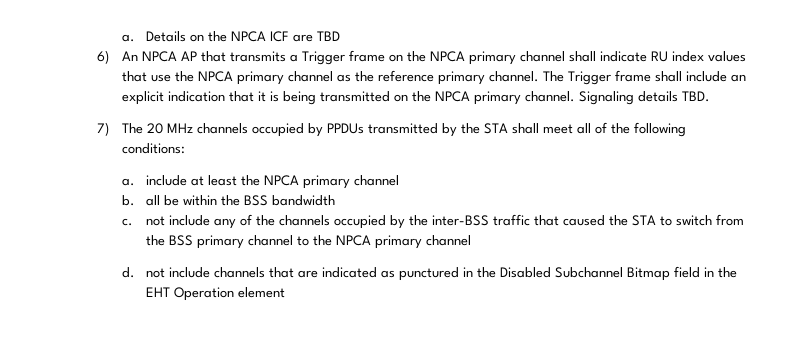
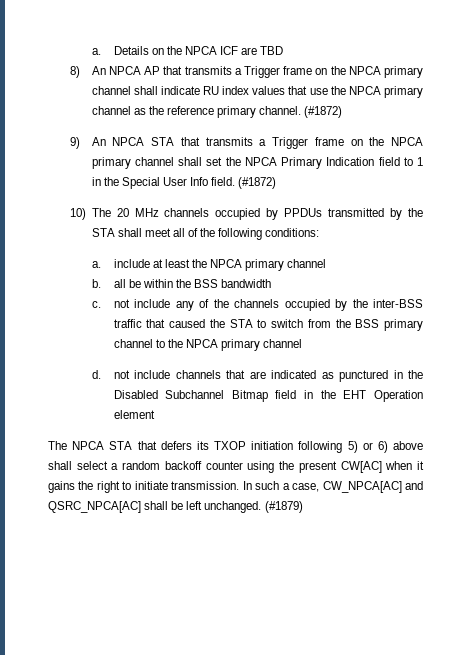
- 6) An NPCA AP that transmits a Trigger frame on the NPCA primary channel shall indicate RU index values that use the NPCA primary channel as the reference primary channel. The Trigger frame shall include an explicit indication that it is being transmitted on the NPCA primary channel. Signaling details TBD.
- 7) The 20 MHz channels occupied by PPDUs transmitted by the STA shall meet all of the following conditions:
+ 8) An NPCA AP that transmits a Trigger frame on the NPCA primary channel shall indicate RU index values that use the NPCA primary channel as the reference primary channel. (#1872)
+ 9) An NPCA STA that transmits a Trigger frame on the NPCA primary channel shall set the NPCA Primary Indication field to 1 in the Special User Info field. (#1872)
+ 10) The 20 MHz channels occupied by PPDUs transmitted by the STA shall meet all of the following conditions:
+ The NPCA STA that defers its TXOP initiation following 5) or 6) above shall select a random backoff counter using the present CW[AC] when it gains the right to initiate transmission. In such a case, CW_NPCA[AC] and QSRC_NPCA[AC] shall be left unchanged. (#1879)

